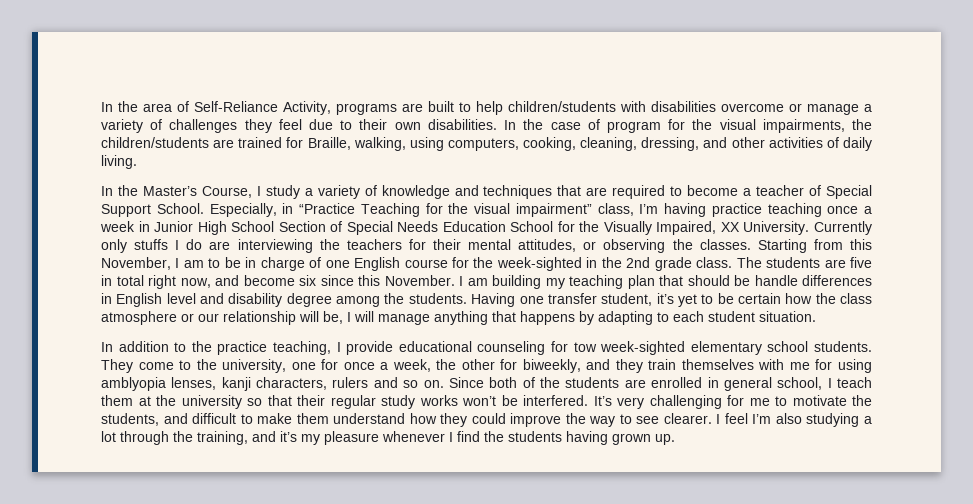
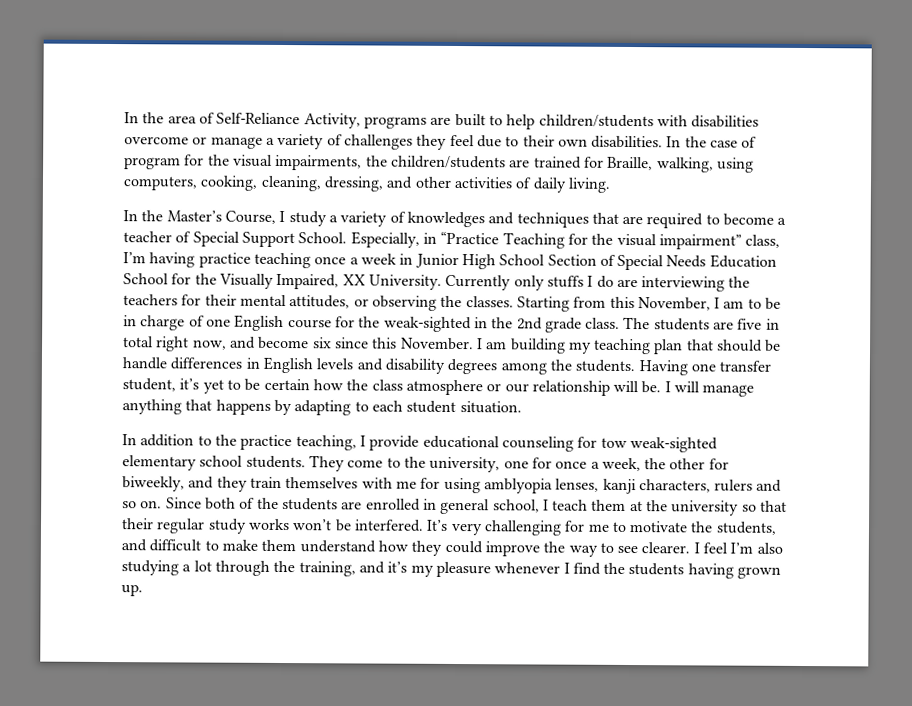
- In the Master’s Course, I study a variety of knowledge and techniques that are required to become a teacher of Special Support School.
+ In the Master’s Course, I study a variety of knowledges and techniques that are required to become a teacher of Special Support School.
- Starting from this November, I am to be in charge of one English course for the week-sighted in the 2nd grade class.
+ Starting from this November, I am to be in charge of one English course for the weak-sighted in the 2nd grade class.
- I am building my teaching plan that should be handle differences in English level and disability degree among the students.
+ I am building my teaching plan that should be handle differences in English levels and disability degrees among the students.
- Having one transfer student, it’s yet to be certain how the class atmosphere or our relationship will be, I will manage anything that happens by adapting to each student situation.
+ Having one transfer student, it’s yet to be certain how the class atmosphere or our relationship will be. I will manage anything that happens by adapting to each student situation.
- In addition to the practice teaching, I provide educational counseling for tow week-sighted elementary school students.
+ In addition to the practice teaching, I provide educational counseling for tow weak-sighted elementary school students.

